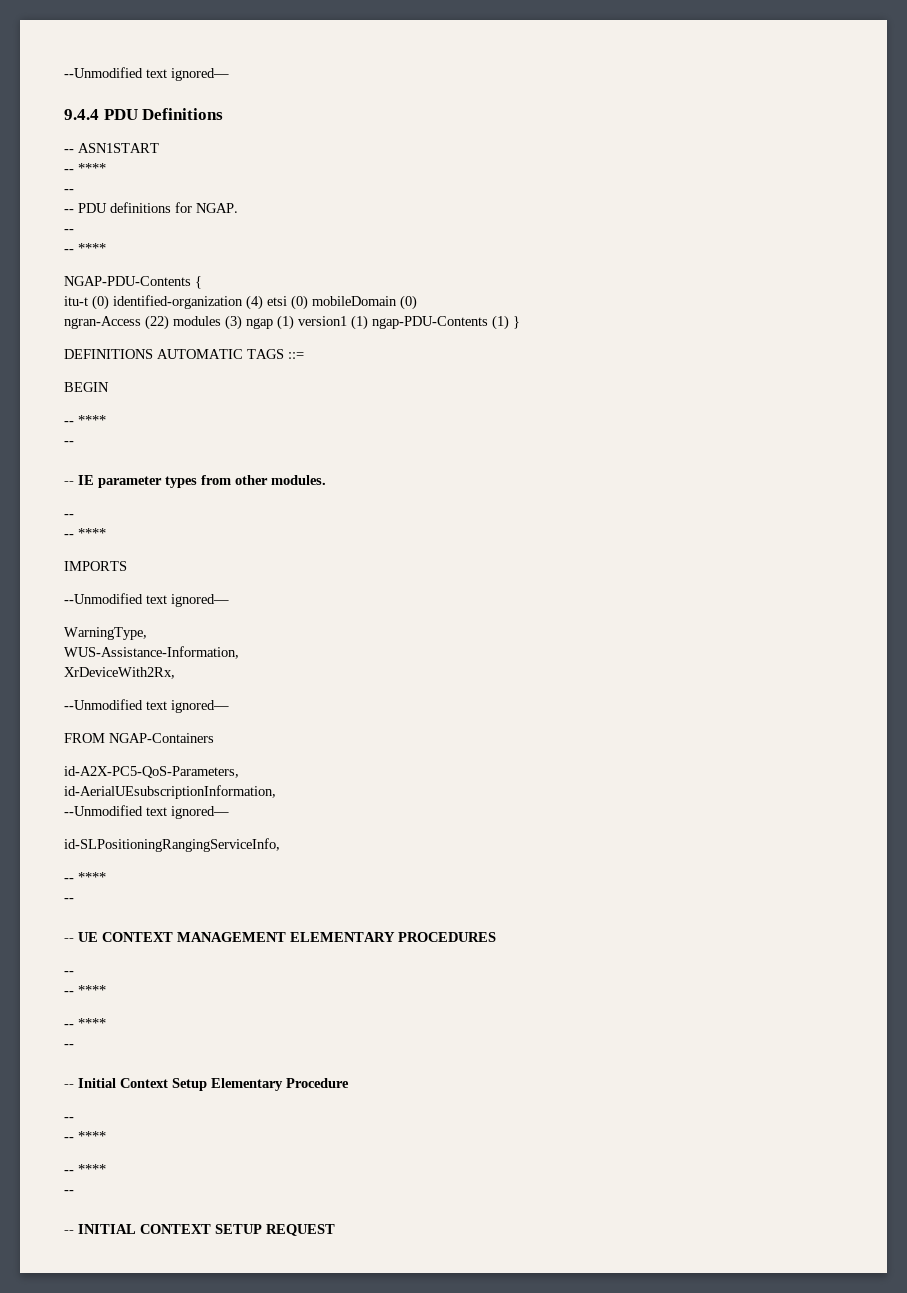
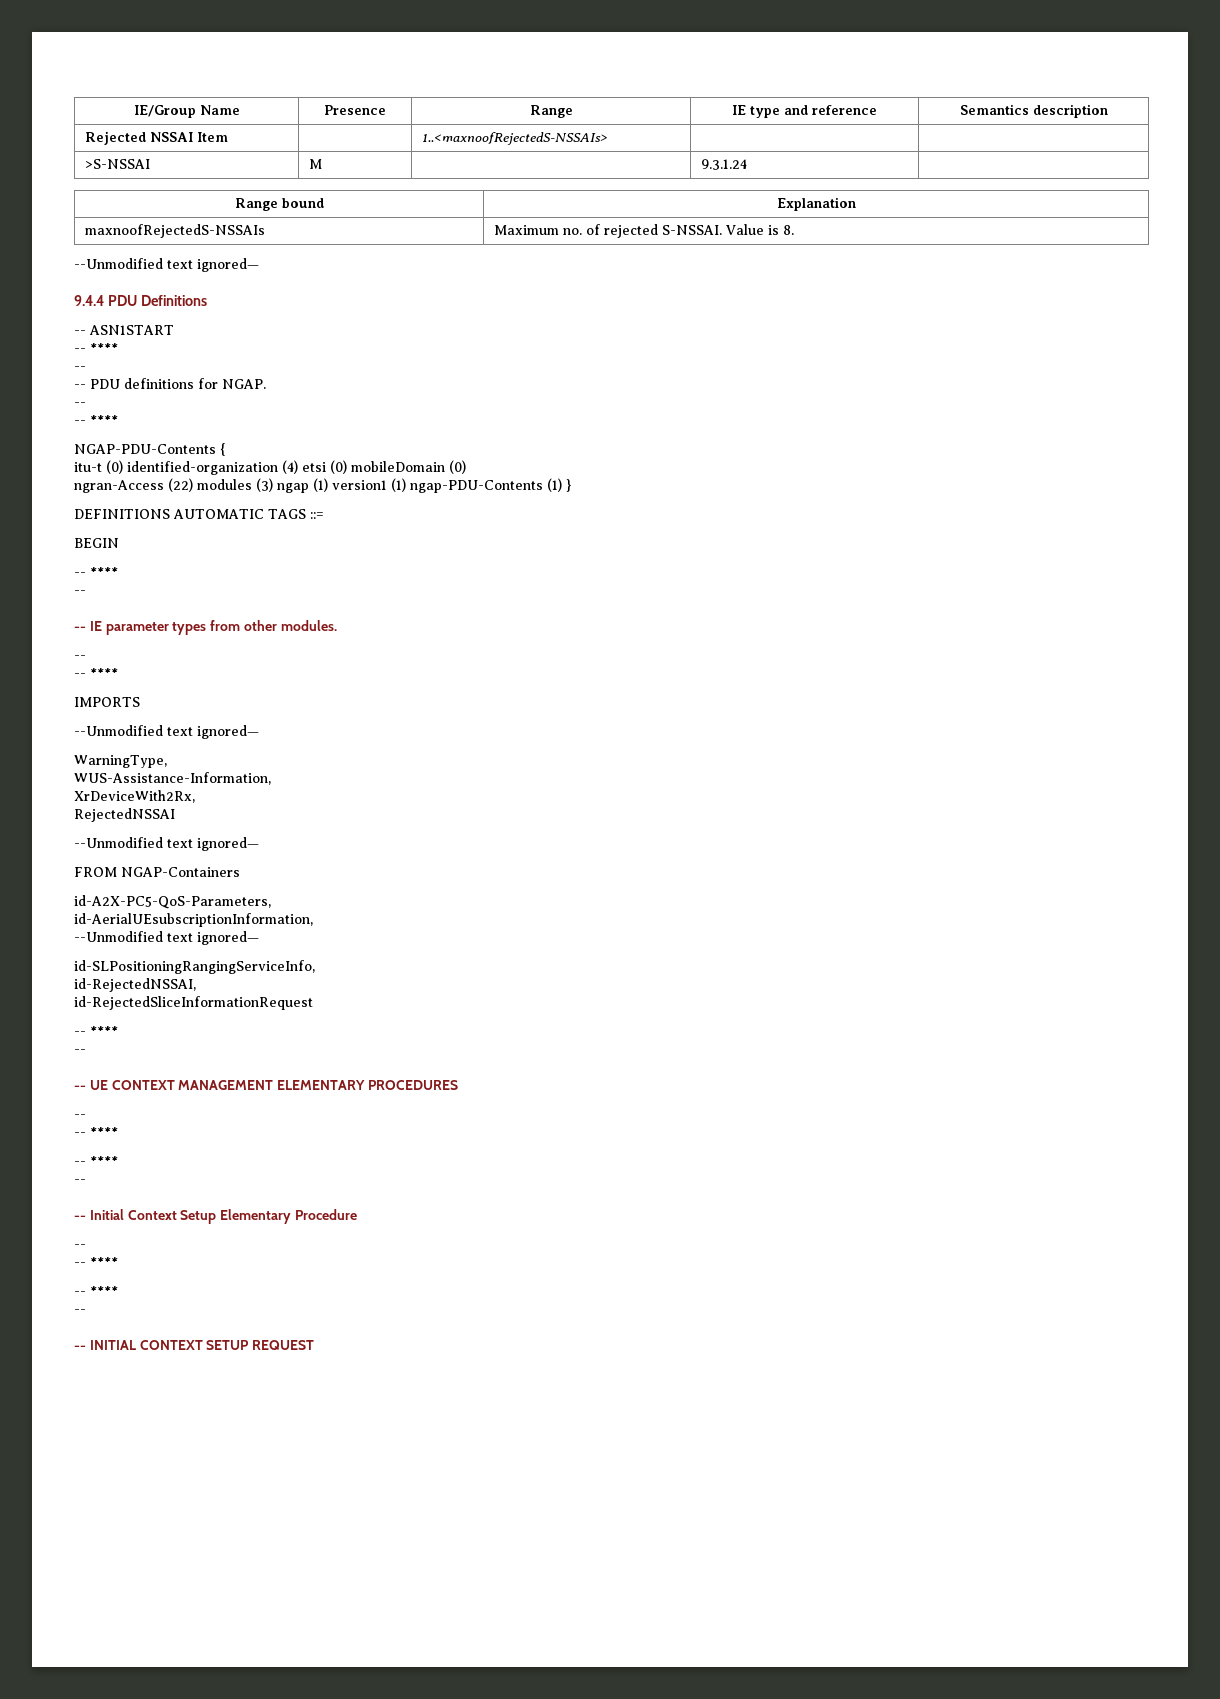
+ IE/Group Name | Presence | Range | IE type and reference | Semantics description
+ Rejected NSSAI Item | | 1..<maxnoofRejectedS-NSSAIs> | |
+ >S-NSSAI | M | | 9.3.1.24 |
+ Range bound | Explanation
+ maxnoofRejectedS-NSSAIs | Maximum no. of rejected S-NSSAI. Value is 8.
+ RejectedNSSAI
+ id-RejectedNSSAI,
+ id-RejectedSliceInformationRequest

